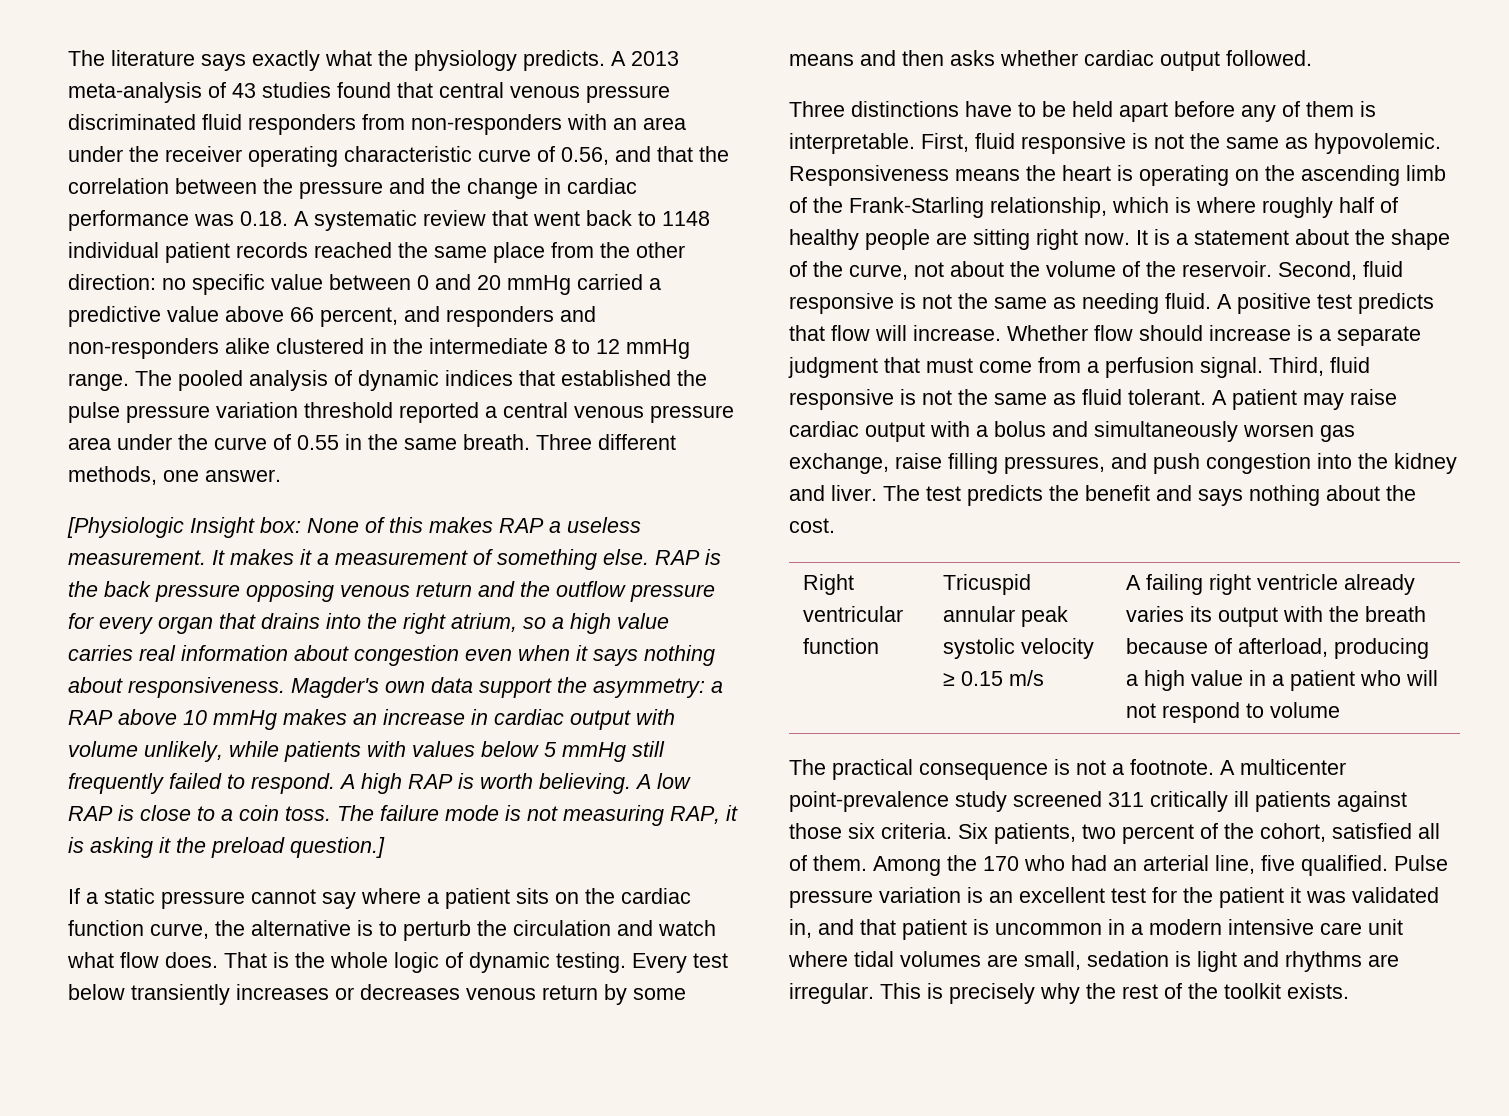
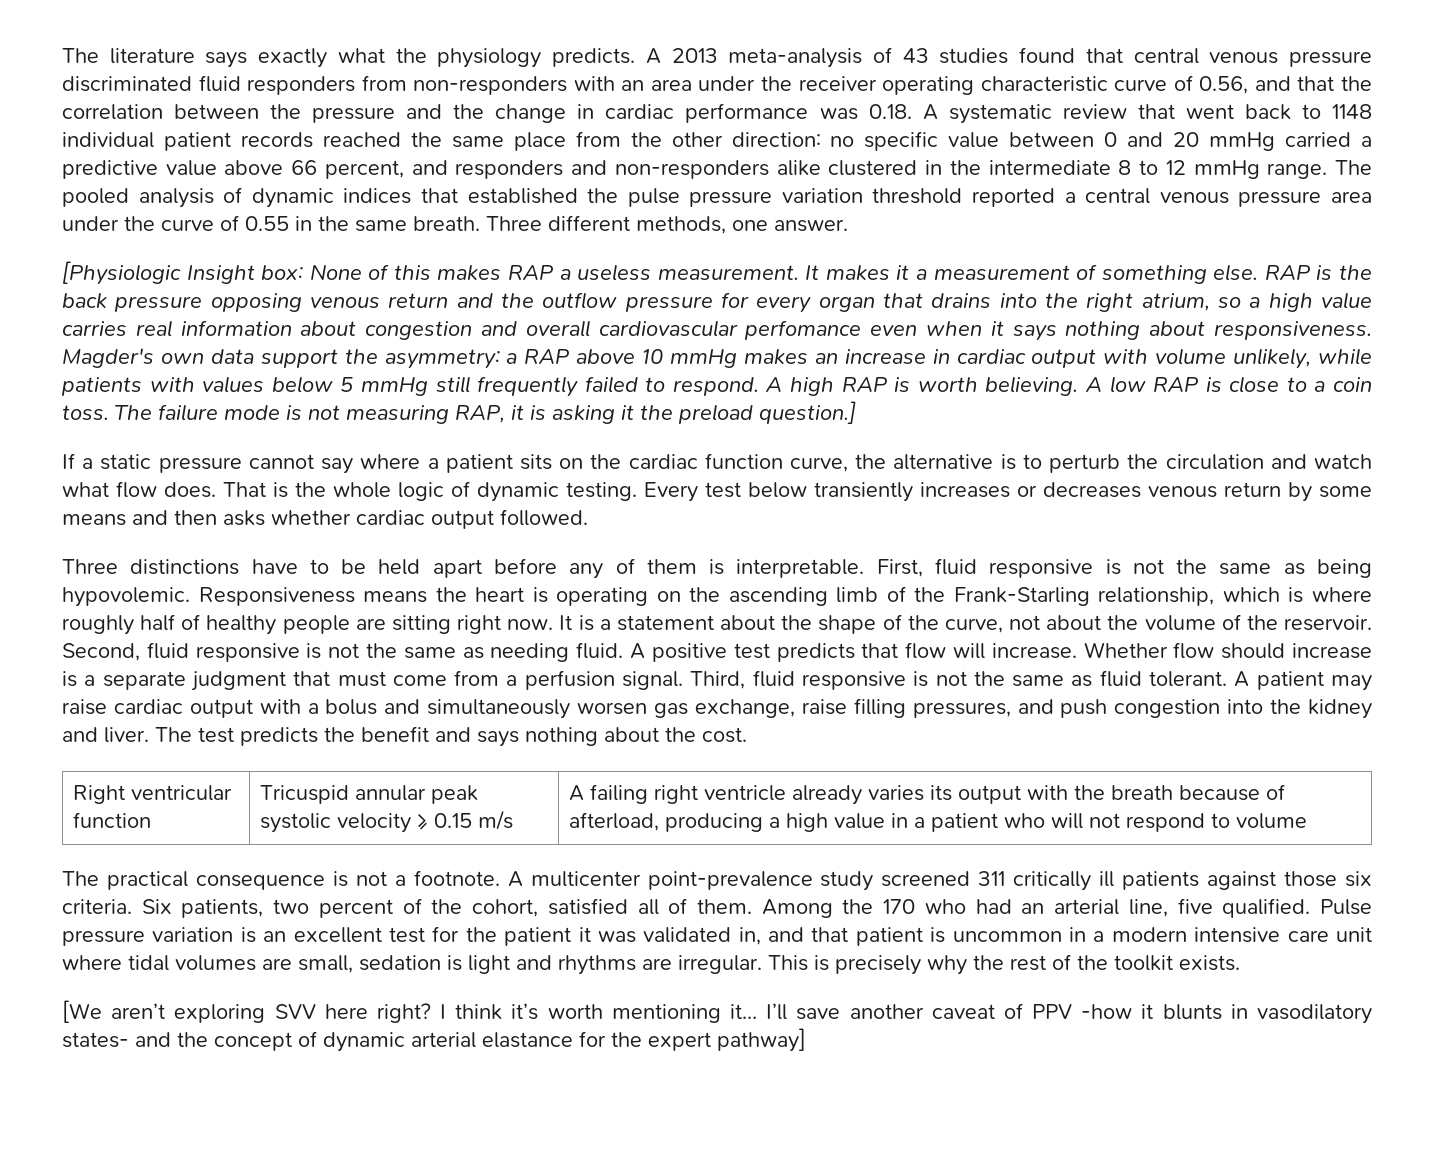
- RAP is the back pressure opposing venous return and the outflow pressure for every organ that drains into the right atrium, so a high value carries real information about congestion even when it says nothing about responsiveness.
+ RAP is the back pressure opposing venous return and the outflow pressure for every organ that drains into the right atrium, so a high value carries real information about congestion and overall cardiovascular perfomance even when it says nothing about responsiveness.
- First, fluid responsive is not the same as hypovolemic.
+ First, fluid responsive is not the same as being hypovolemic.
+ [We aren’t exploring SVV here right? I think it’s worth mentioning it… I’ll save another caveat of PPV -how it blunts in vasodilatory states- and the concept of dynamic arterial elastance for the expert pathway]

